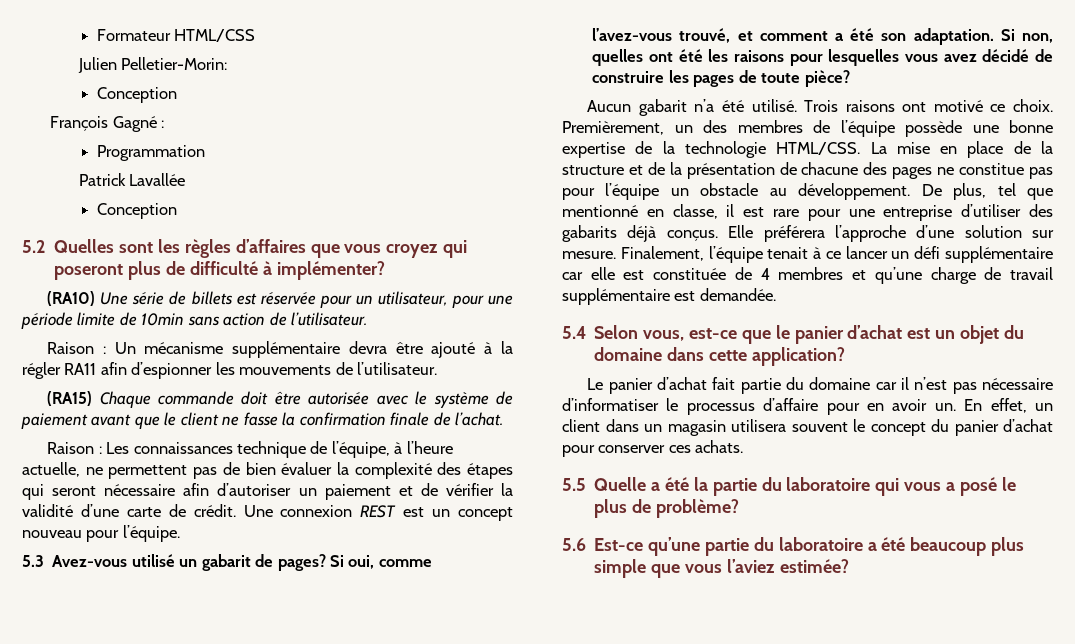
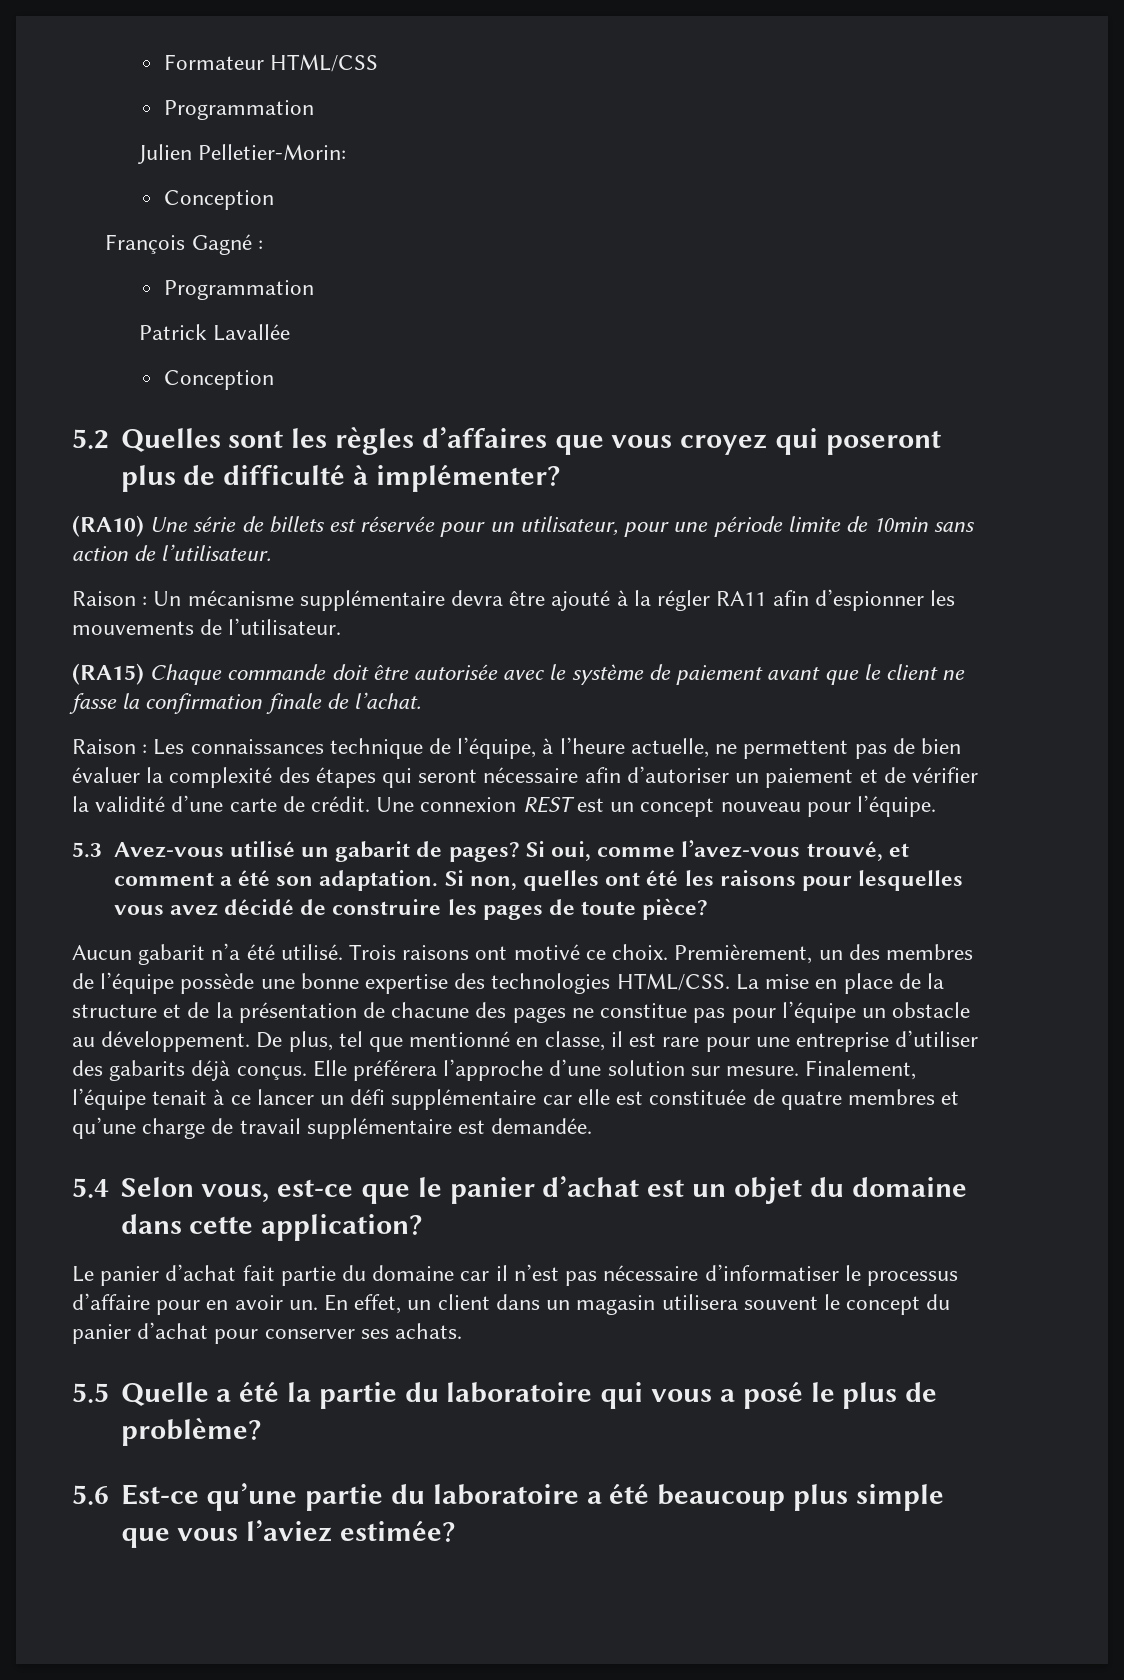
  Formateur HTML/CSS
+ Programmation
- Premièrement, un des membres de l’équipe possède une bonne expertise de la technologie HTML/CSS.
+ Premièrement, un des membres de l’équipe possède une bonne expertise des technologies HTML/CSS.
- Finalement, l’équipe tenait à ce lancer un défi supplémentaire car elle est constituée de 4 membres et qu’une charge de travail supplémentaire est demandée.
+ Finalement, l’équipe tenait à ce lancer un défi supplémentaire car elle est constituée de quatre membres et qu’une charge de travail supplémentaire est demandée.
- En effet, un client dans un magasin utilisera souvent le concept du panier d’achat pour conserver ces achats.
+ En effet, un client dans un magasin utilisera souvent le concept du panier d’achat pour conserver ses achats.

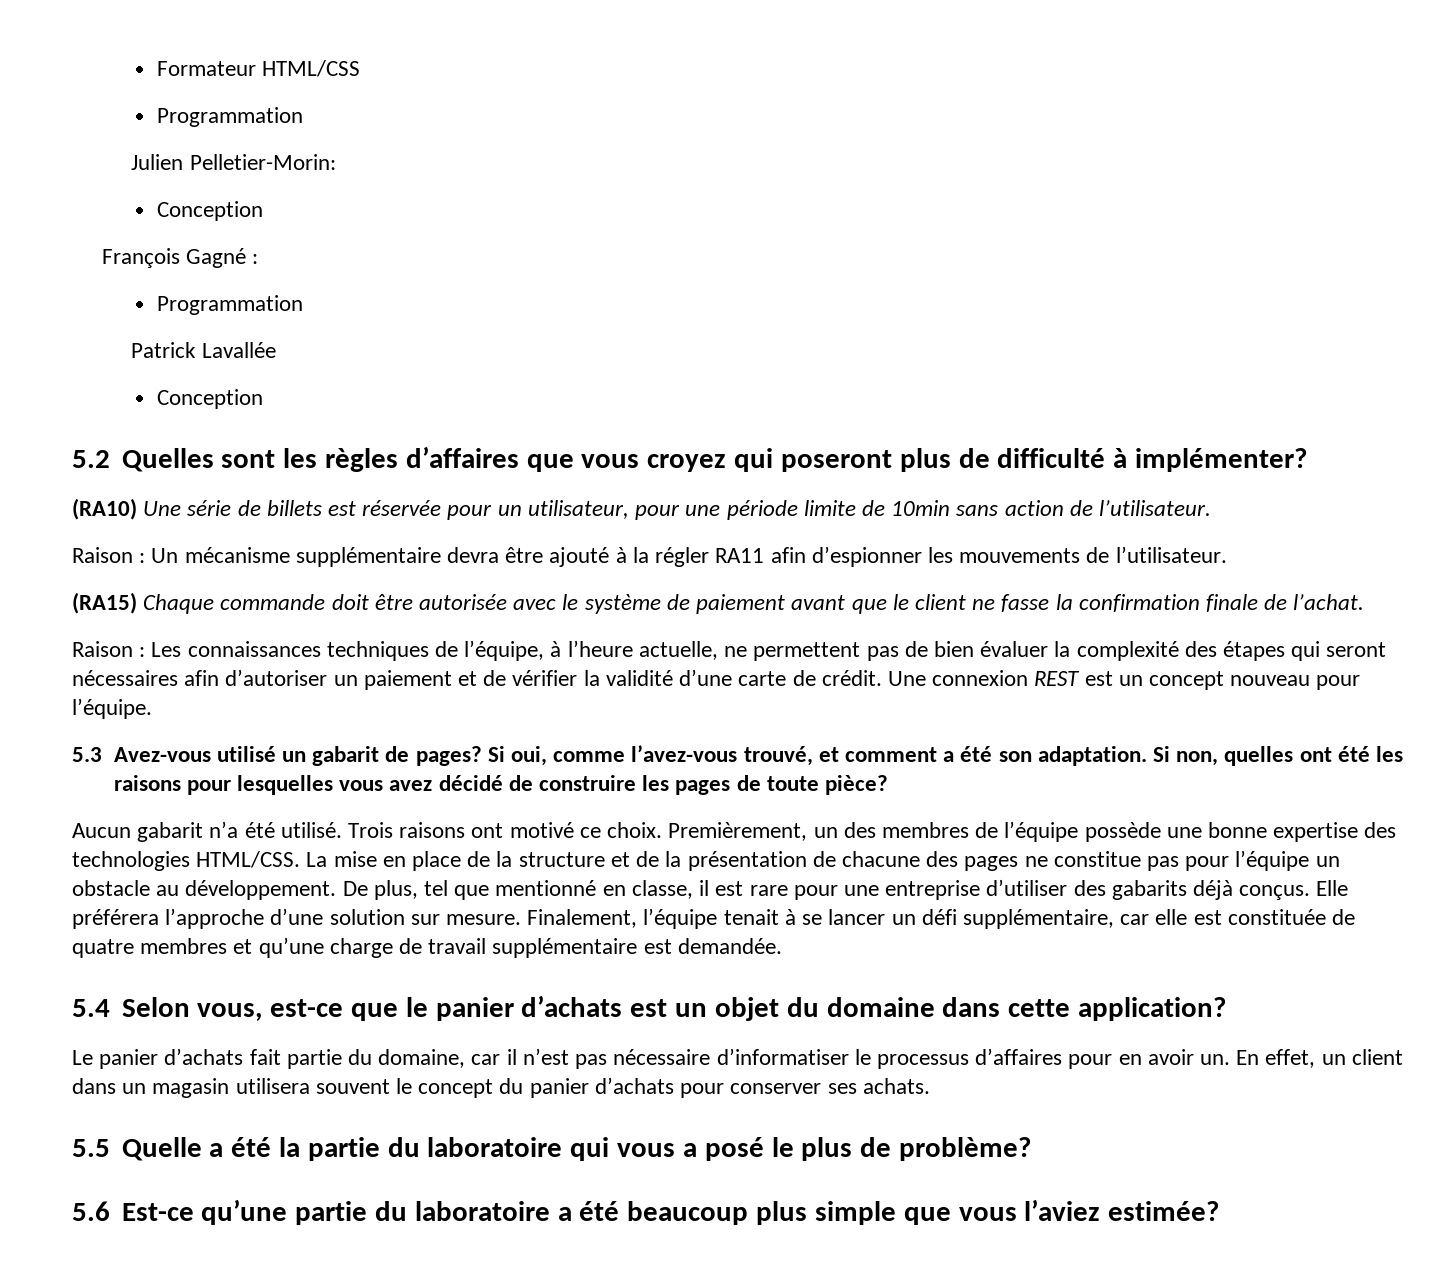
- Raison : Les connaissances technique de l’équipe, à l’heure actuelle, ne permettent pas de bien évaluer la complexité des étapes qui seront nécessaire afin d’autoriser un paiement et de vérifier la validité d’une carte de crédit.
+ Raison : Les connaissances techniques de l’équipe, à l’heure actuelle, ne permettent pas de bien évaluer la complexité des étapes qui seront nécessaires afin d’autoriser un paiement et de vérifier la validité d’une carte de crédit.
- Finalement, l’équipe tenait à ce lancer un défi supplémentaire car elle est constituée de quatre membres et qu’une charge de travail supplémentaire est demandée.
+ Finalement, l’équipe tenait à se lancer un défi supplémentaire, car elle est constituée de quatre membres et qu’une charge de travail supplémentaire est demandée.
- 5.4 Selon vous, est-ce que le panier d’achat est un objet du domaine dans cette application?
+ 5.4 Selon vous, est-ce que le panier d’achats est un objet du domaine dans cette application?
- Le panier d’achat fait partie du domaine car il n’est pas nécessaire d’informatiser le processus d’affaire pour en avoir un.
+ Le panier d’achats fait partie du domaine, car il n’est pas nécessaire d’informatiser le processus d’affaires pour en avoir un.
- En effet, un client dans un magasin utilisera souvent le concept du panier d’achat pour conserver ses achats.
+ En effet, un client dans un magasin utilisera souvent le concept du panier d’achats pour conserver ses achats.

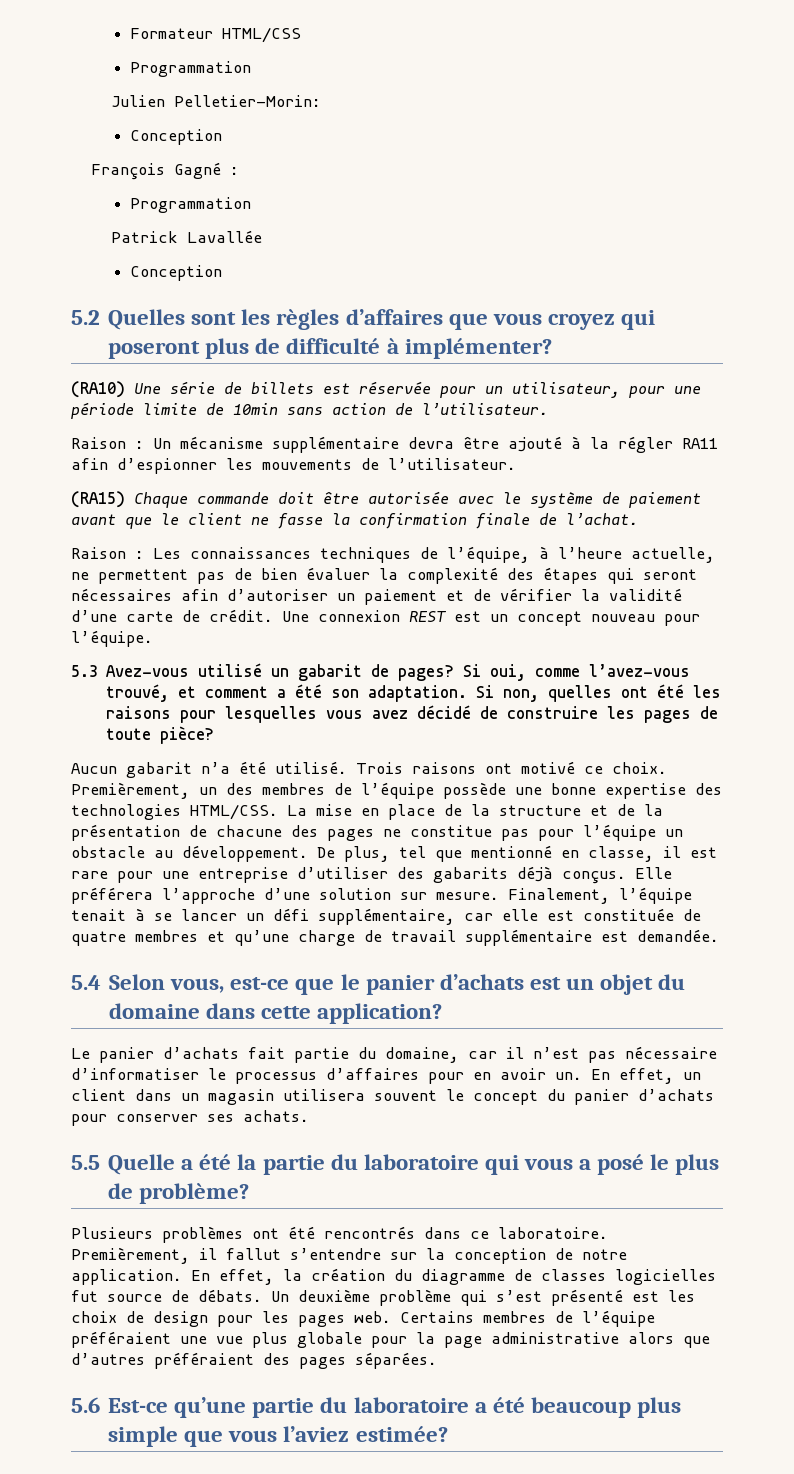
+ Plusieurs problèmes ont été rencontrés dans ce laboratoire. Premièrement, il fallut s’entendre sur la conception de notre application. En effet, la création du diagramme de classes logicielles fut source de débats. Un deuxième problème qui s’est présenté est les choix de design pour les pages web. Certains membres de l’équipe préféraient une vue plus globale pour la page administrative alors que d’autres préféraient des pages séparées.

